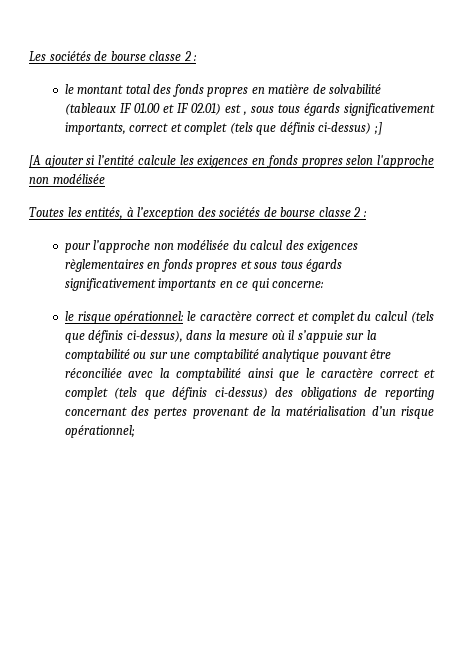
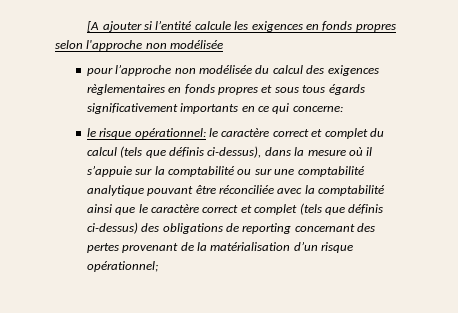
- Les sociétés de bourse classe 2 :
- le montant total des fonds propres en matière de solvabilité (tableaux IF 01.00 et IF 02.01) est , sous tous égards significativement importants, correct et complet (tels que définis ci-dessus) ;]
- Toutes les entités, à l’exception des sociétés de bourse classe 2 :

